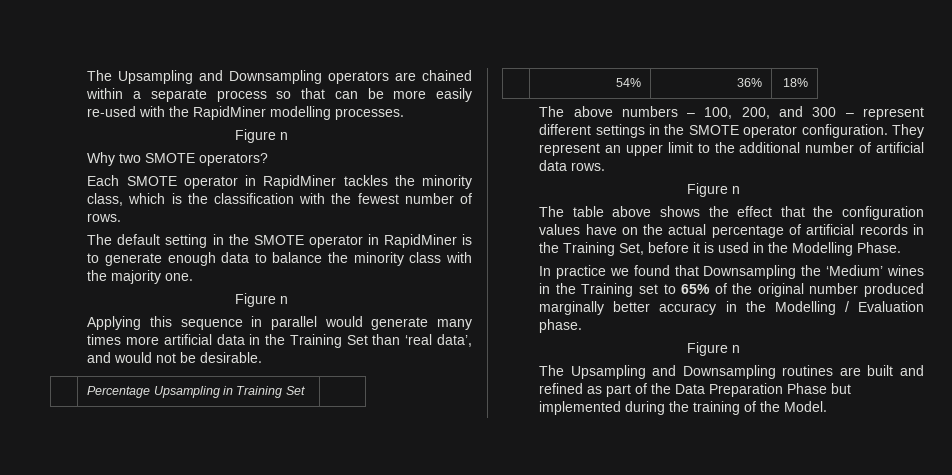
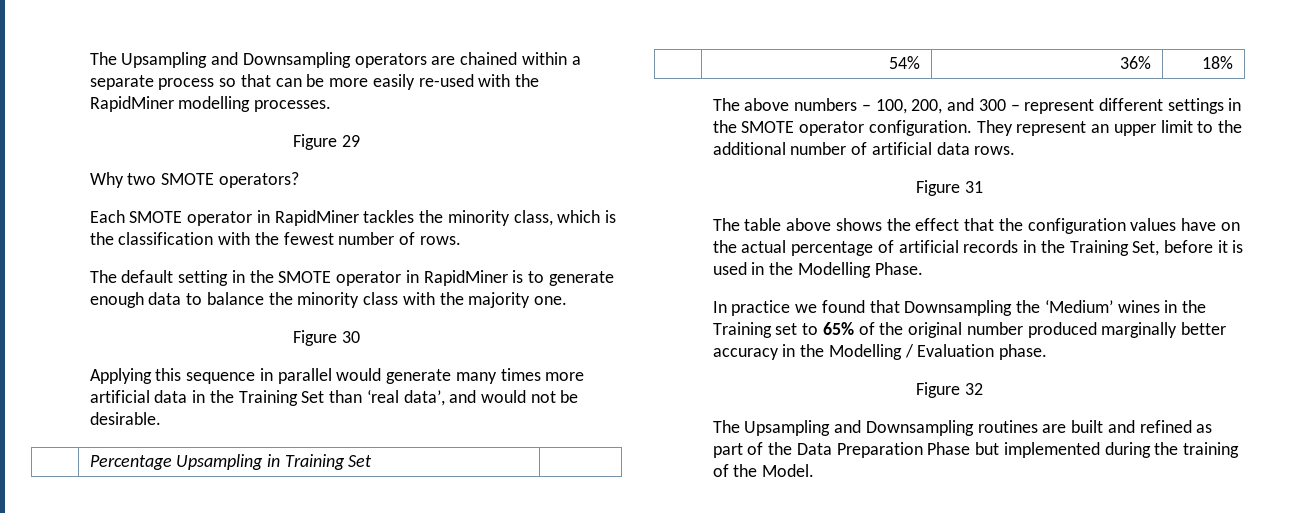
  The Upsampling and Downsampling operators are chained within a separate process so that can be more easily re-used with the RapidMiner modelling processes.
- Figure n
+ Figure 29
  The default setting in the SMOTE operator in RapidMiner is to generate enough data to balance the minority class with the majority one.
- Figure n
+ Figure 30
  They represent an upper limit to the additional number of artificial data rows.
- Figure n
+ Figure 31
  In practice we found that Downsampling the ‘Medium’ wines in the Training set to 65% of the original number produced marginally better accuracy in the Modelling / Evaluation phase.
- Figure n
+ Figure 32

